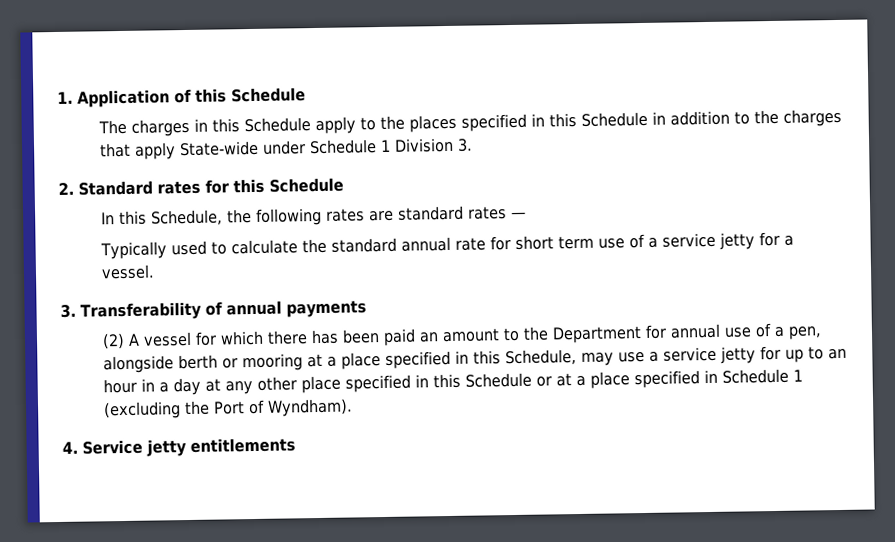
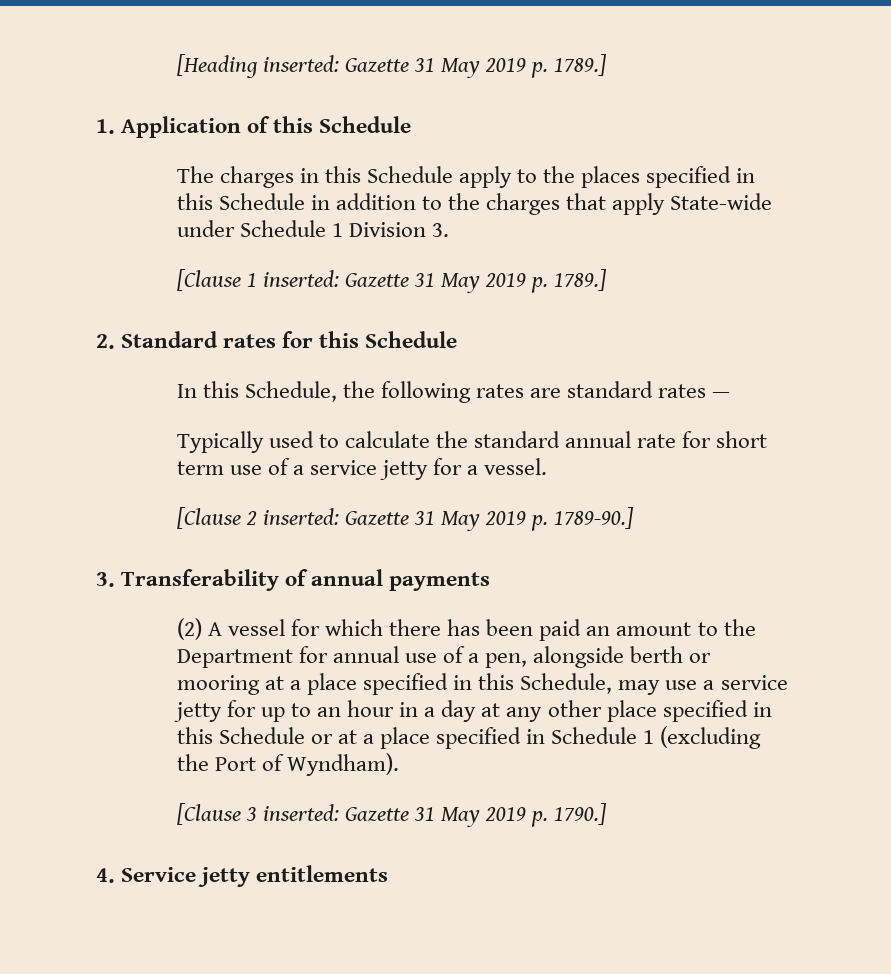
+ [Heading inserted: Gazette 31 May 2019 p. 1789.]
+ [Clause 1 inserted: Gazette 31 May 2019 p. 1789.]
+ [Clause 2 inserted: Gazette 31 May 2019 p. 1789-90.]
+ [Clause 3 inserted: Gazette 31 May 2019 p. 1790.]

